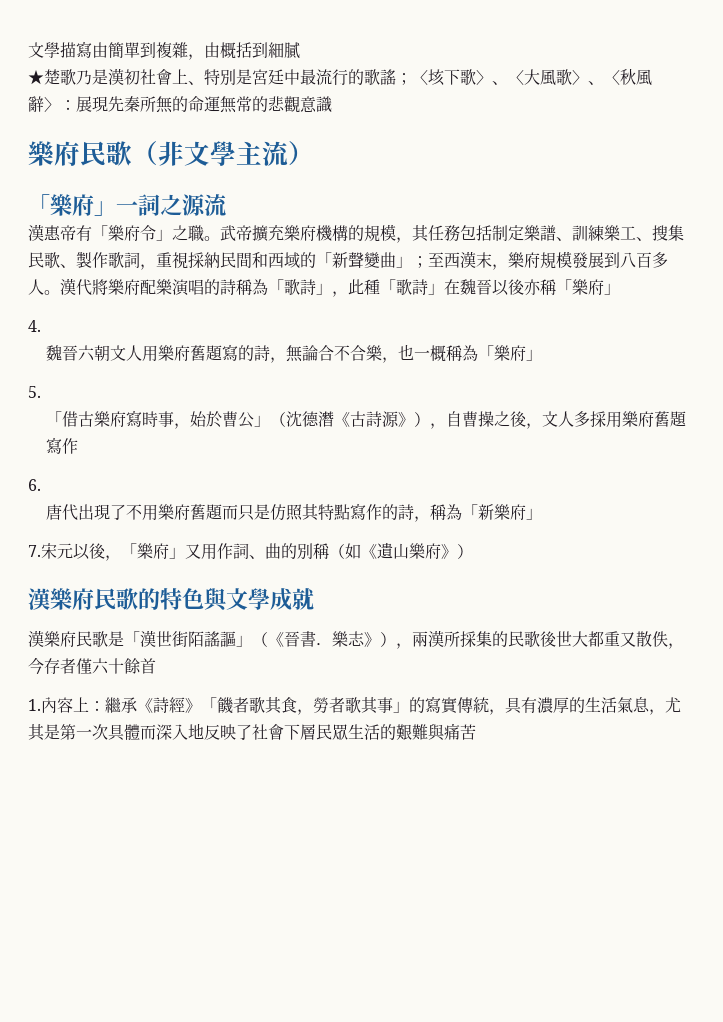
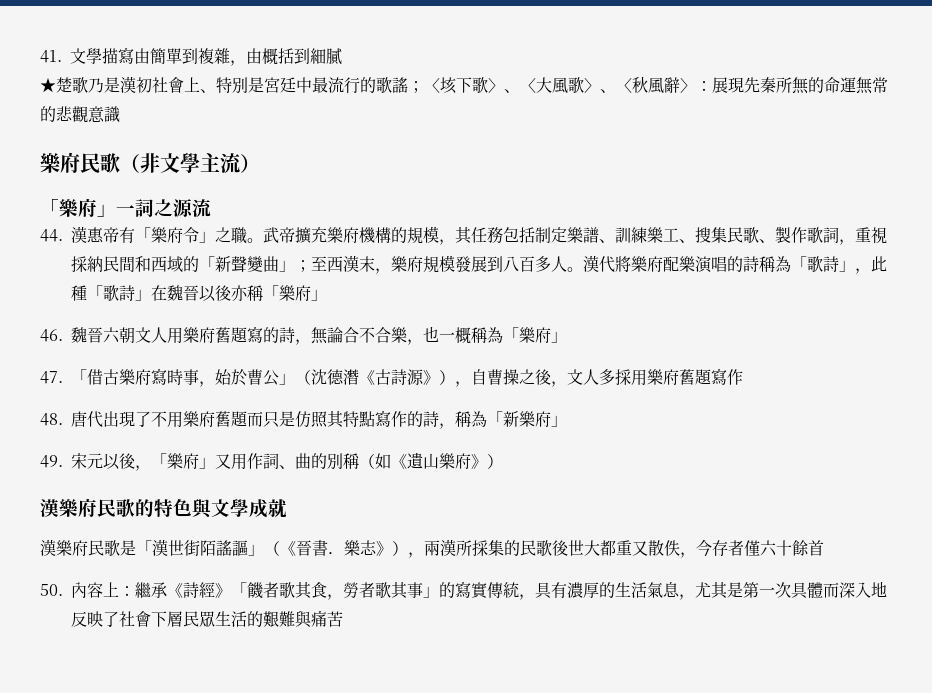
- 文學描寫由簡單到複雜，由概括到細膩
+ 41.文學描寫由簡單到複雜，由概括到細膩
- 漢惠帝有「樂府令」之職。
+ 44.漢惠帝有「樂府令」之職。
- 4.
- 魏晉六朝文人用樂府舊題寫的詩，無論合不合樂，也一概稱為「樂府」
+ 46.魏晉六朝文人用樂府舊題寫的詩，無論合不合樂，也一概稱為「樂府」
- 5.
- 「借古樂府寫時事，始於曹公」（沈德潛《古詩源》），自曹操之後，文人多採用樂府舊題寫作
+ 47.「借古樂府寫時事，始於曹公」（沈德潛《古詩源》），自曹操之後，文人多採用樂府舊題寫作
- 6.
- 唐代出現了不用樂府舊題而只是仿照其特點寫作的詩，稱為「新樂府」
+ 48.唐代出現了不用樂府舊題而只是仿照其特點寫作的詩，稱為「新樂府」
- 7.宋元以後，「樂府」又用作詞、曲的別稱（如《遺山樂府》）
+ 49.宋元以後，「樂府」又用作詞、曲的別稱（如《遺山樂府》）
- 1.內容上：繼承《詩經》「饑者歌其食，勞者歌其事」的寫實傳統，具有濃厚的生活氣息，尤其是第一次具體而深入地反映了社會下層民眾生活的艱難與痛苦
+ 50.內容上：繼承《詩經》「饑者歌其食，勞者歌其事」的寫實傳統，具有濃厚的生活氣息，尤其是第一次具體而深入地反映了社會下層民眾生活的艱難與痛苦

